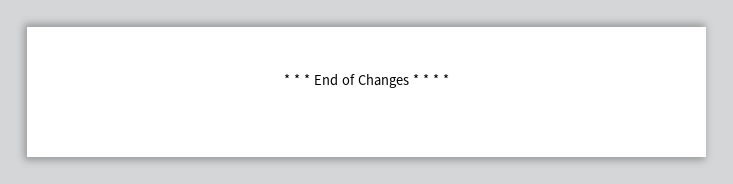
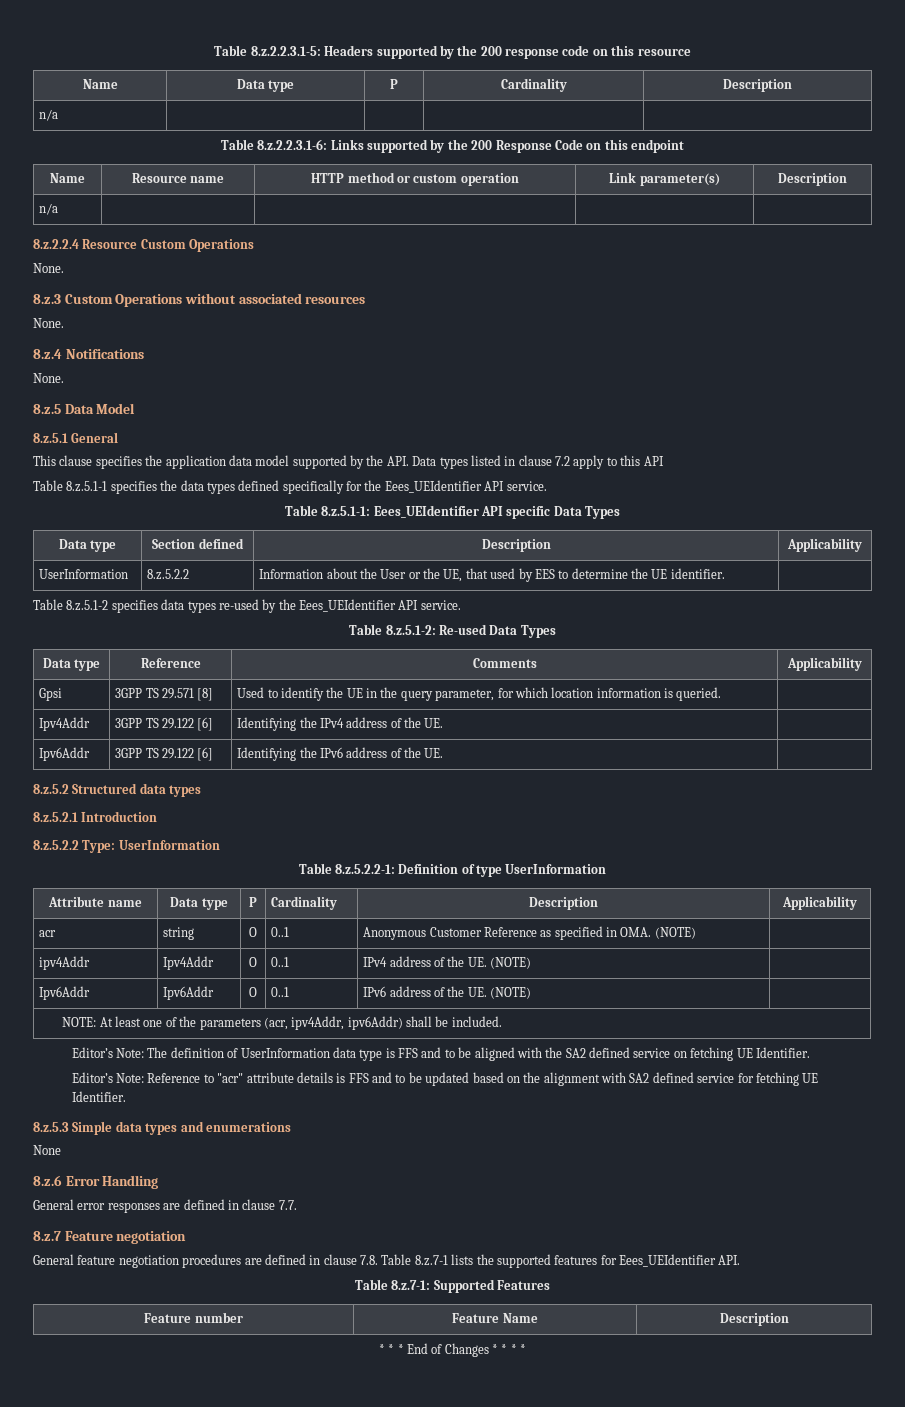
+ Table 8.z.2.2.3.1-5: Headers supported by the 200 response code on this resource
+ Name | Data type | P | Cardinality | Description
+ n/a | | | |
+ Table 8.z.2.2.3.1-6: Links supported by the 200 Response Code on this endpoint
+ Name | Resource name | HTTP method or custom operation | Link parameter(s) | Description
+ n/a | | | |
+ 8.z.2.2.4 Resource Custom Operations
+ None.
+ 8.z.3 Custom Operations without associated resources
+ None.
+ 8.z.4 Notifications
+ None.
+ 8.z.5 Data Model
+ 8.z.5.1 General
+ This clause specifies the application data model supported by the API. Data types listed in clause 7.2 apply to this API
+ Table 8.z.5.1-1 specifies the data types defined specifically for the Eees_UEIdentifier API service.
+ Table 8.z.5.1-1: Eees_UEIdentifier API specific Data Types
+ Data type | Section defined | Description | Applicability
+ UserInformation | 8.z.5.2.2 | Information about the User or the UE, that used by EES to determine the UE identifier. |
+ Table 8.z.5.1-2 specifies data types re-used by the Eees_UEIdentifier API service.
+ Table 8.z.5.1-2: Re-used Data Types
+ Data type | Reference | Comments | Applicability
+ Gpsi | 3GPP TS 29.571 [8] | Used to identify the UE in the query parameter, for which location information is queried. |
+ Ipv4Addr | 3GPP TS 29.122 [6] | Identifying the IPv4 address of the UE. |
+ Ipv6Addr | 3GPP TS 29.122 [6] | Identifying the IPv6 address of the UE. |
+ 8.z.5.2 Structured data types
+ 8.z.5.2.1 Introduction
+ 8.z.5.2.2 Type: UserInformation
+ Table 8.z.5.2.2-1: Definition of type UserInformation
+ Attribute name | Data type | P | Cardinality | Description | Applicability
+ acr | string | O | 0..1 | Anonymous Customer Reference as specified in OMA. (NOTE) |
+ ipv4Addr | Ipv4Addr | O | 0..1 | IPv4 address of the UE. (NOTE) |
+ Ipv6Addr | Ipv6Addr | O | 0..1 | IPv6 address of the UE. (NOTE) |
+ NOTE: At least one of the parameters (acr, ipv4Addr, ipv6Addr) shall be included.
+ Editor’s Note: The definition of UserInformation data type is FFS and to be aligned with the SA2 defined service on fetching UE Identifier.
+ Editor’s Note: Reference to "acr" attribute details is FFS and to be updated based on the alignment with SA2 defined service for fetching UE Identifier.
+ 8.z.5.3 Simple data types and enumerations
+ None
+ 8.z.6 Error Handling
+ General error responses are defined in clause 7.7.
+ 8.z.7 Feature negotiation
+ General feature negotiation procedures are defined in clause 7.8. Table 8.z.7-1 lists the supported features for Eees_UEIdentifier API.
+ Table 8.z.7-1: Supported Features
+ Feature number | Feature Name | Description

